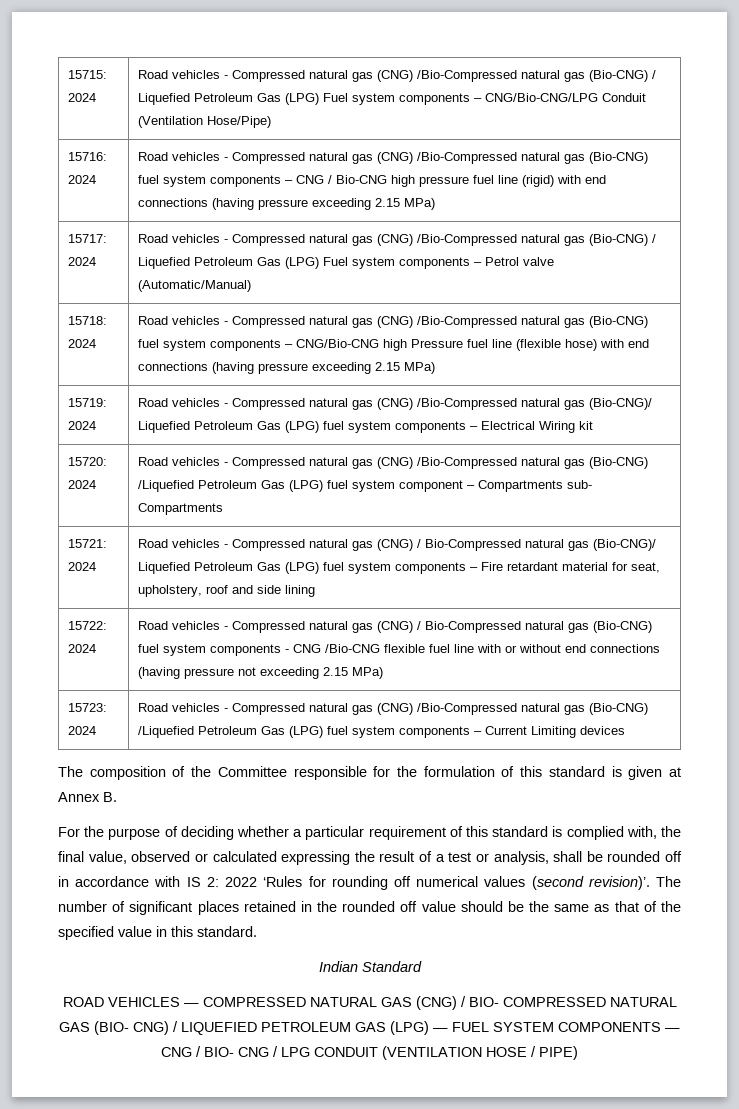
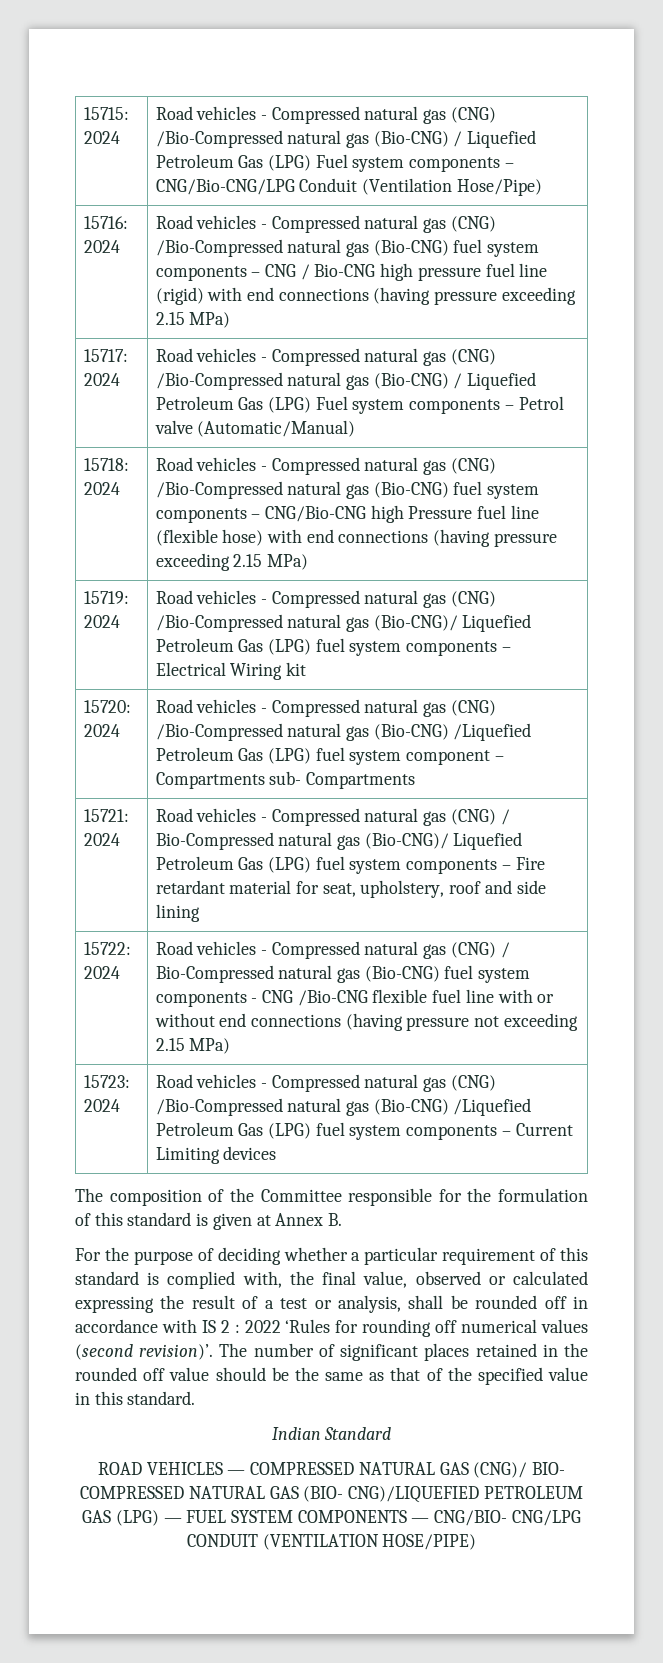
- For the purpose of deciding whether a particular requirement of this standard is complied with, the final value, observed or calculated expressing the result of a test or analysis, shall be rounded off in accordance with IS 2: 2022 ‘Rules for rounding off numerical values (second revision)’.
+ For the purpose of deciding whether a particular requirement of this standard is complied with, the final value, observed or calculated expressing the result of a test or analysis, shall be rounded off in accordance with IS 2 : 2022 ‘Rules for rounding off numerical values (second revision)’.
- ROAD VEHICLES — COMPRESSED NATURAL GAS (CNG) / BIO- COMPRESSED NATURAL GAS (BIO- CNG) / LIQUEFIED PETROLEUM GAS (LPG) — FUEL SYSTEM COMPONENTS — CNG / BIO- CNG / LPG CONDUIT (VENTILATION HOSE / PIPE)
+ ROAD VEHICLES — COMPRESSED NATURAL GAS (CNG)/ BIO- COMPRESSED NATURAL GAS (BIO- CNG)/LIQUEFIED PETROLEUM GAS (LPG) — FUEL SYSTEM COMPONENTS — CNG/BIO- CNG/LPG CONDUIT (VENTILATION HOSE/PIPE)

